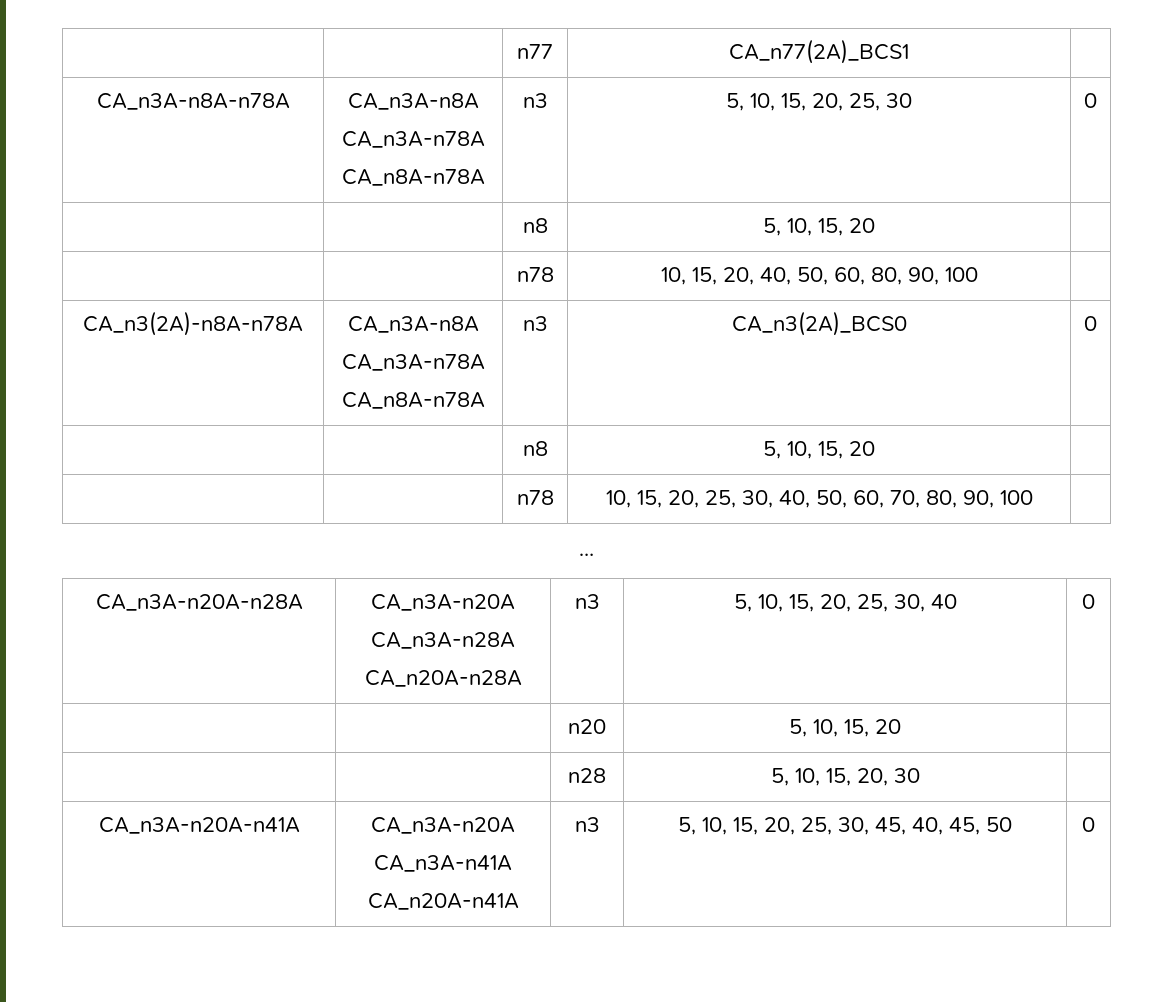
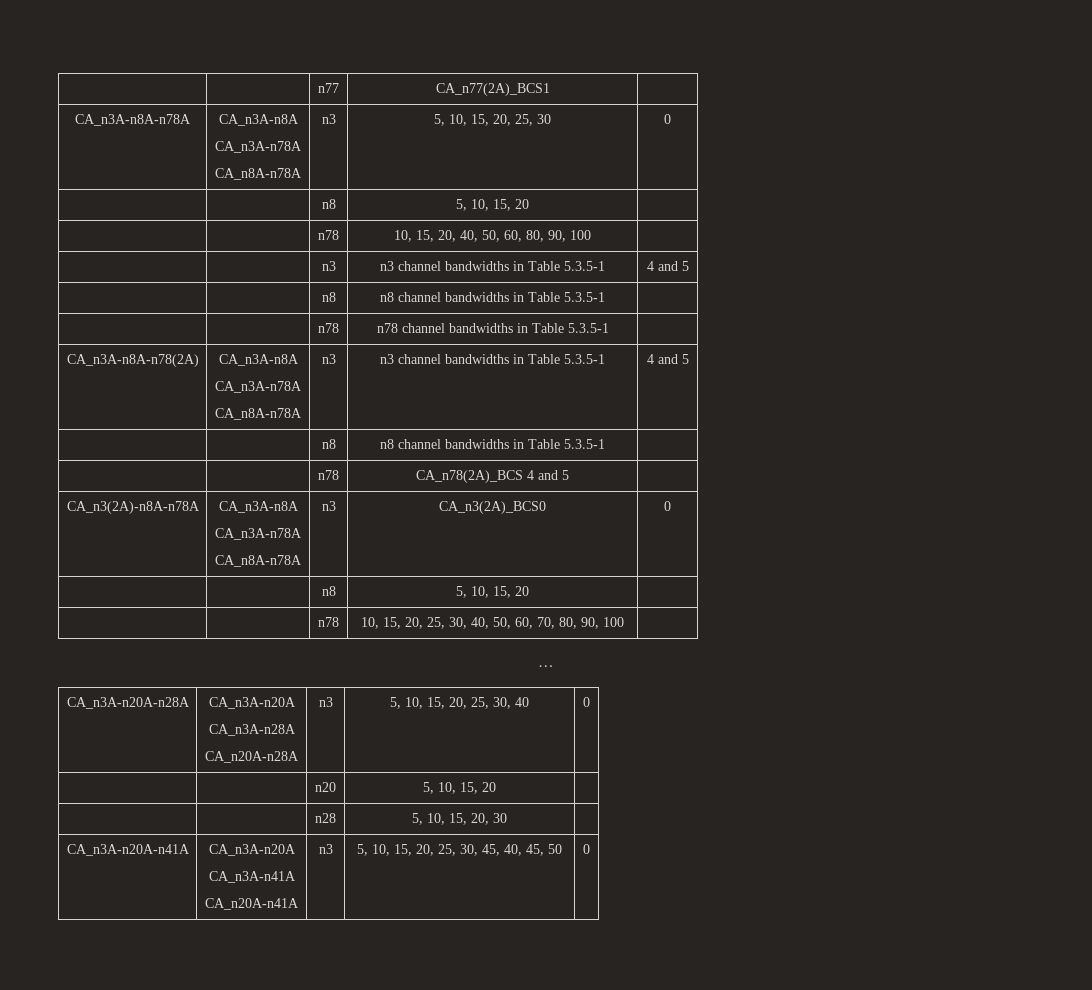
+ | | n3 | n3 channel bandwidths in Table 5.3.5-1 | 4 and 5
+ | | n8 | n8 channel bandwidths in Table 5.3.5-1 |
+ | | n78 | n78 channel bandwidths in Table 5.3.5-1 |
+ CA_n3A-n8A-n78(2A) | CA_n3A-n8A
+ CA_n3A-n78A
+ CA_n8A-n78A | n3 | n3 channel bandwidths in Table 5.3.5-1 | 4 and 5
+ | | n8 | n8 channel bandwidths in Table 5.3.5-1 |
+ | | n78 | CA_n78(2A)_BCS 4 and 5 |

